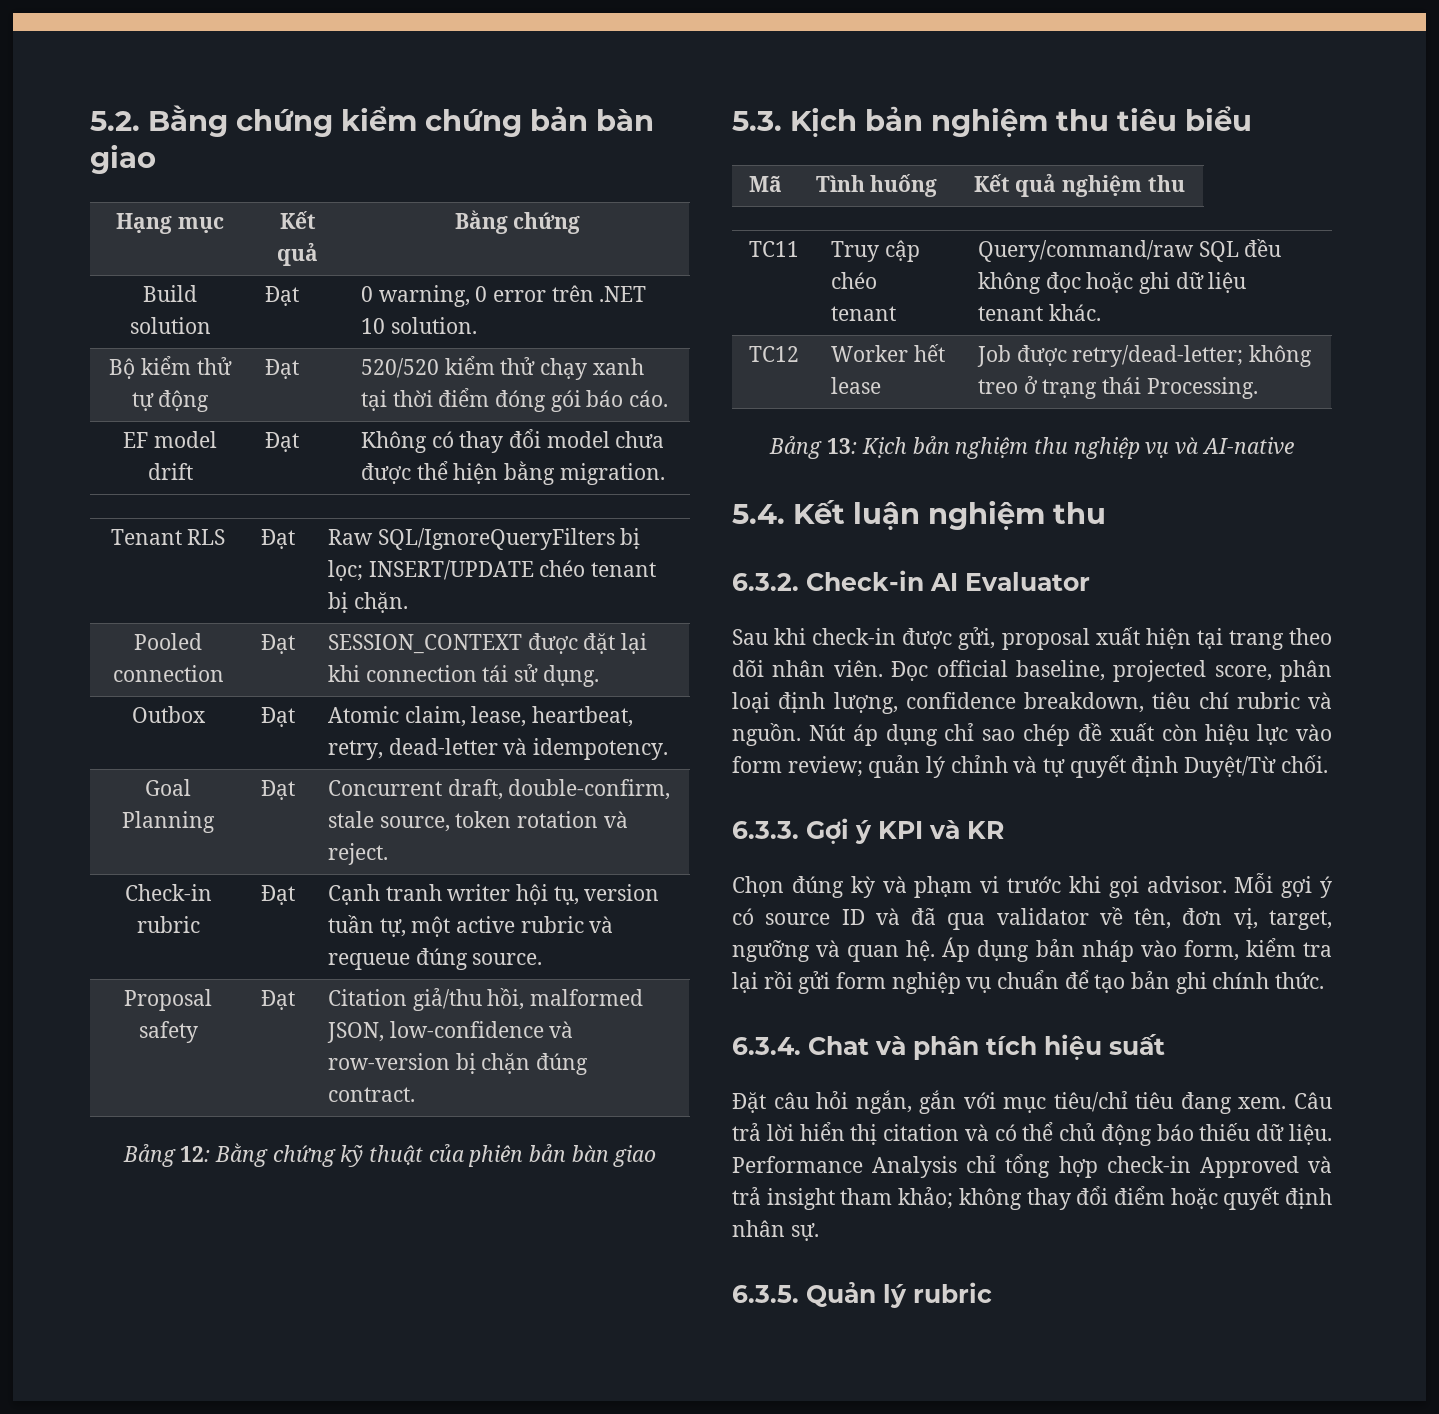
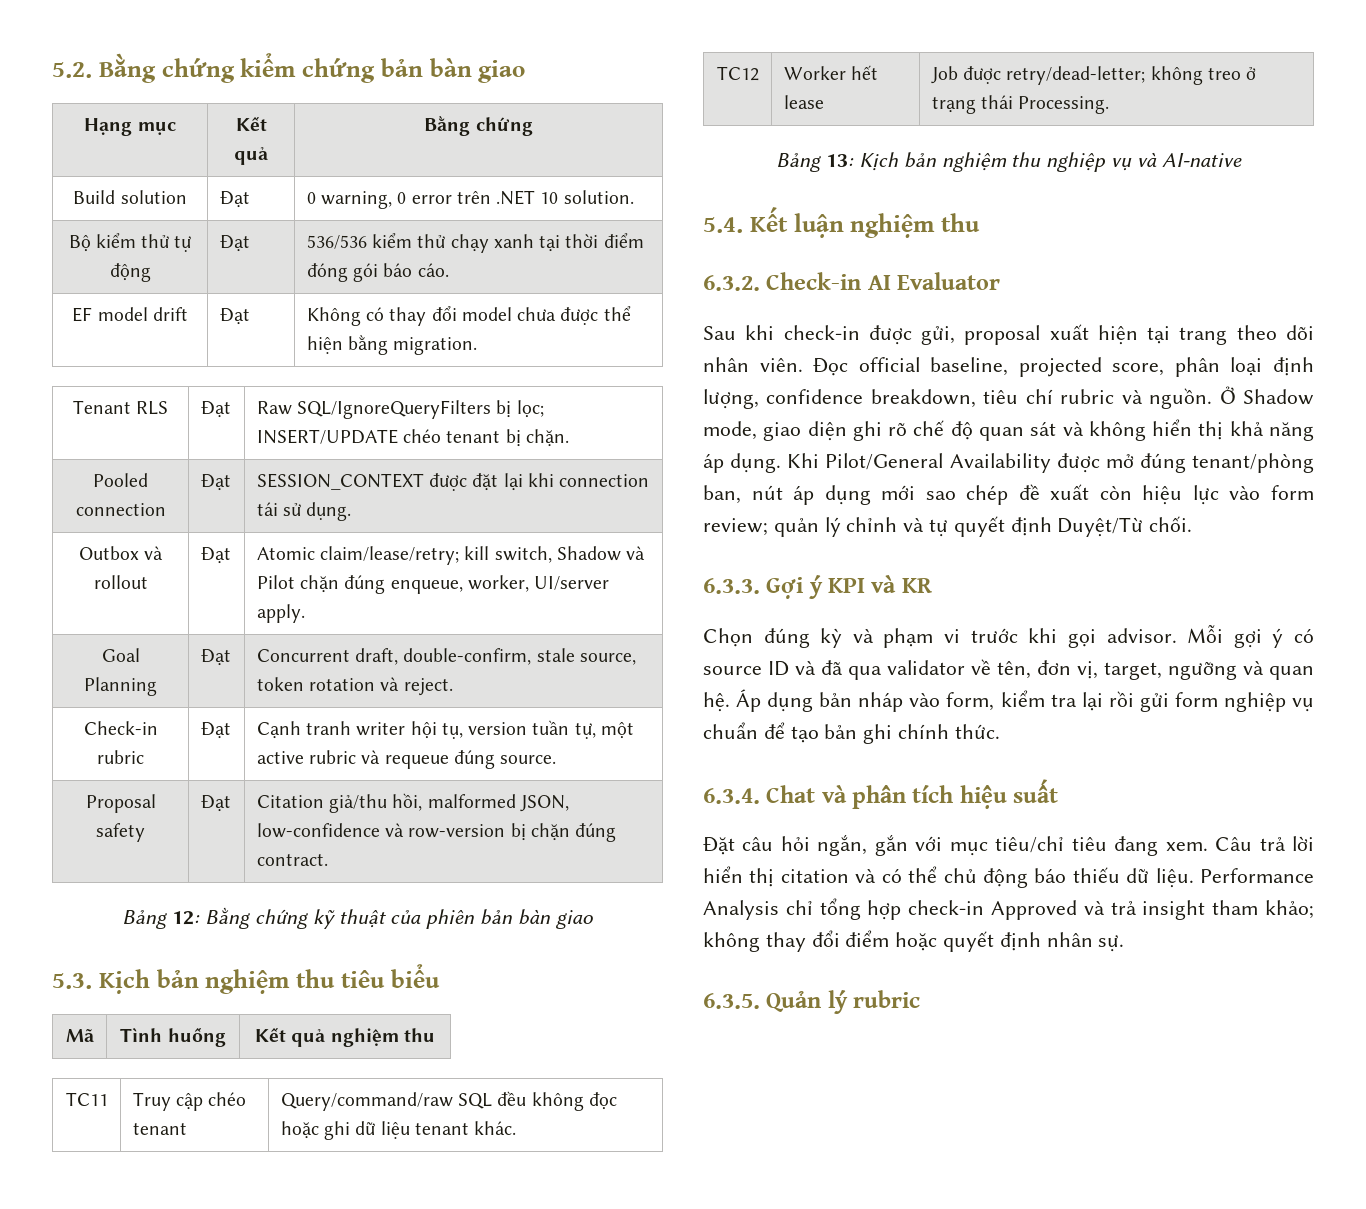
- Bộ kiểm thử tự động | Đạt | 520/520 kiểm thử chạy xanh tại thời điểm đóng gói báo cáo.
+ Bộ kiểm thử tự động | Đạt | 536/536 kiểm thử chạy xanh tại thời điểm đóng gói báo cáo.
- Outbox | Đạt | Atomic claim, lease, heartbeat, retry, dead-letter và idempotency.
+ Outbox và rollout | Đạt | Atomic claim/lease/retry; kill switch, Shadow và Pilot chặn đúng enqueue, worker, UI/server apply.
- Nút áp dụng chỉ sao chép đề xuất còn hiệu lực vào form review; quản lý chỉnh và tự quyết định Duyệt/Từ chối.
+ Ở Shadow mode, giao diện ghi rõ chế độ quan sát và không hiển thị khả năng áp dụng. Khi Pilot/General Availability được mở đúng tenant/phòng ban, nút áp dụng mới sao chép đề xuất còn hiệu lực vào form review; quản lý chỉnh và tự quyết định Duyệt/Từ chối.

